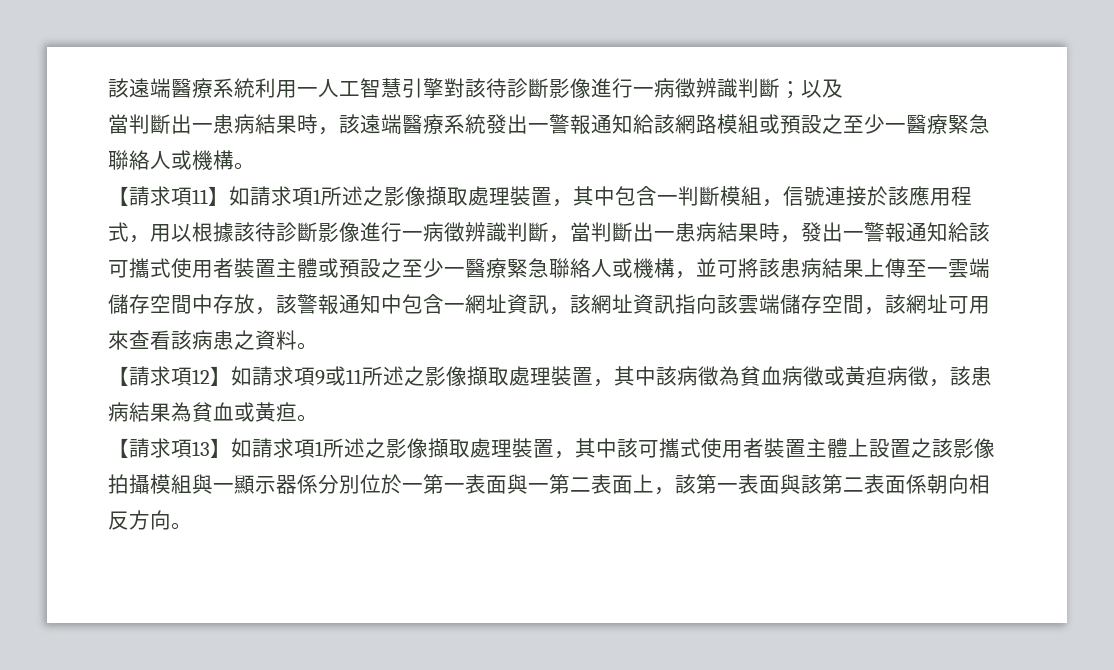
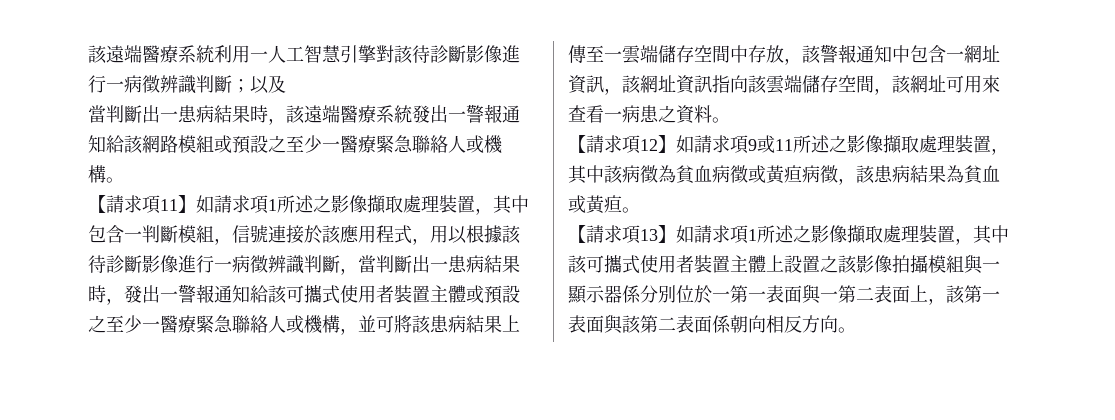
- 【請求項11】如請求項1所述之影像擷取處理裝置，其中包含一判斷模組，信號連接於該應用程式，用以根據該待診斷影像進行一病徵辨識判斷，當判斷出一患病結果時，發出一警報通知給該可攜式使用者裝置主體或預設之至少一醫療緊急聯絡人或機構，並可將該患病結果上傳至一雲端儲存空間中存放，該警報通知中包含一網址資訊，該網址資訊指向該雲端儲存空間，該網址可用來查看該病患之資料。
+ 【請求項11】如請求項1所述之影像擷取處理裝置，其中包含一判斷模組，信號連接於該應用程式，用以根據該待診斷影像進行一病徵辨識判斷，當判斷出一患病結果時，發出一警報通知給該可攜式使用者裝置主體或預設之至少一醫療緊急聯絡人或機構，並可將該患病結果上傳至一雲端儲存空間中存放，該警報通知中包含一網址資訊，該網址資訊指向該雲端儲存空間，該網址可用來查看一病患之資料。

